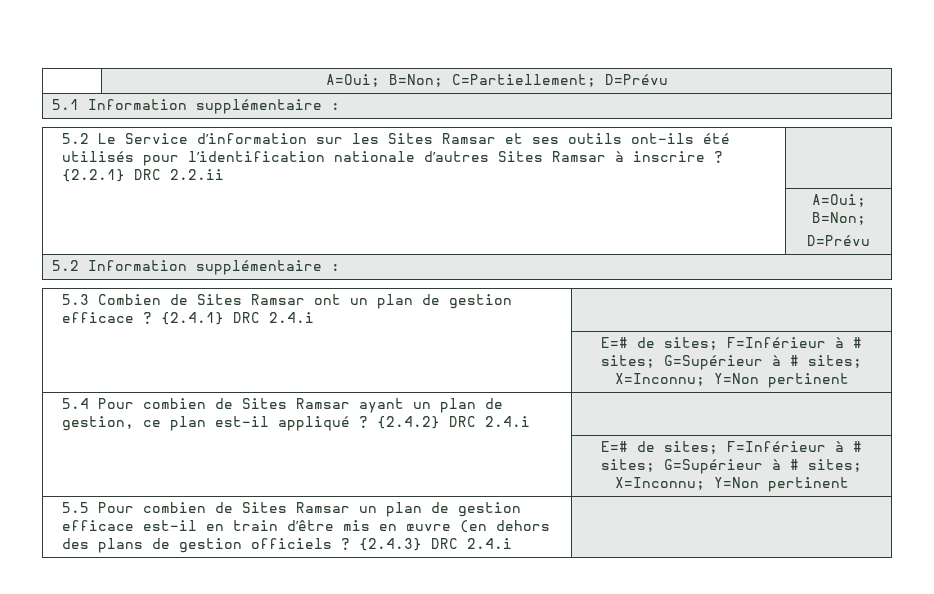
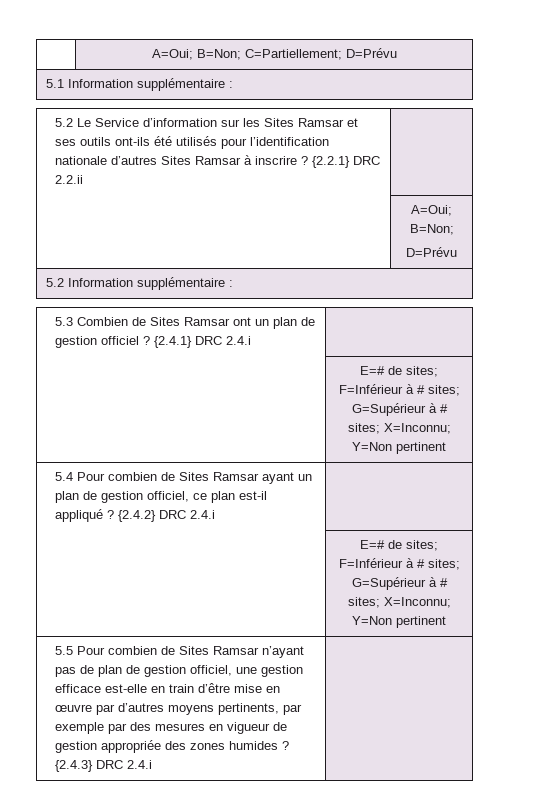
- 5.3 Combien de Sites Ramsar ont un plan de gestion efficace ? {2.4.1} DRC 2.4.i |
+ 5.3 Combien de Sites Ramsar ont un plan de gestion officiel ? {2.4.1} DRC 2.4.i |
- 5.4 Pour combien de Sites Ramsar ayant un plan de gestion, ce plan est-il appliqué ? {2.4.2} DRC 2.4.i |
+ 5.4 Pour combien de Sites Ramsar ayant un plan de gestion officiel, ce plan est-il appliqué ? {2.4.2} DRC 2.4.i |
- 5.5 Pour combien de Sites Ramsar un plan de gestion efficace est-il en train d’être mis en œuvre (en dehors des plans de gestion officiels ?
+ 5.5 Pour combien de Sites Ramsar n’ayant pas de plan de gestion officiel, une gestion efficace est-elle en train d’être mise en œuvre par d’autres moyens pertinents, par exemple par des mesures en vigueur de gestion appropriée des zones humides ?

